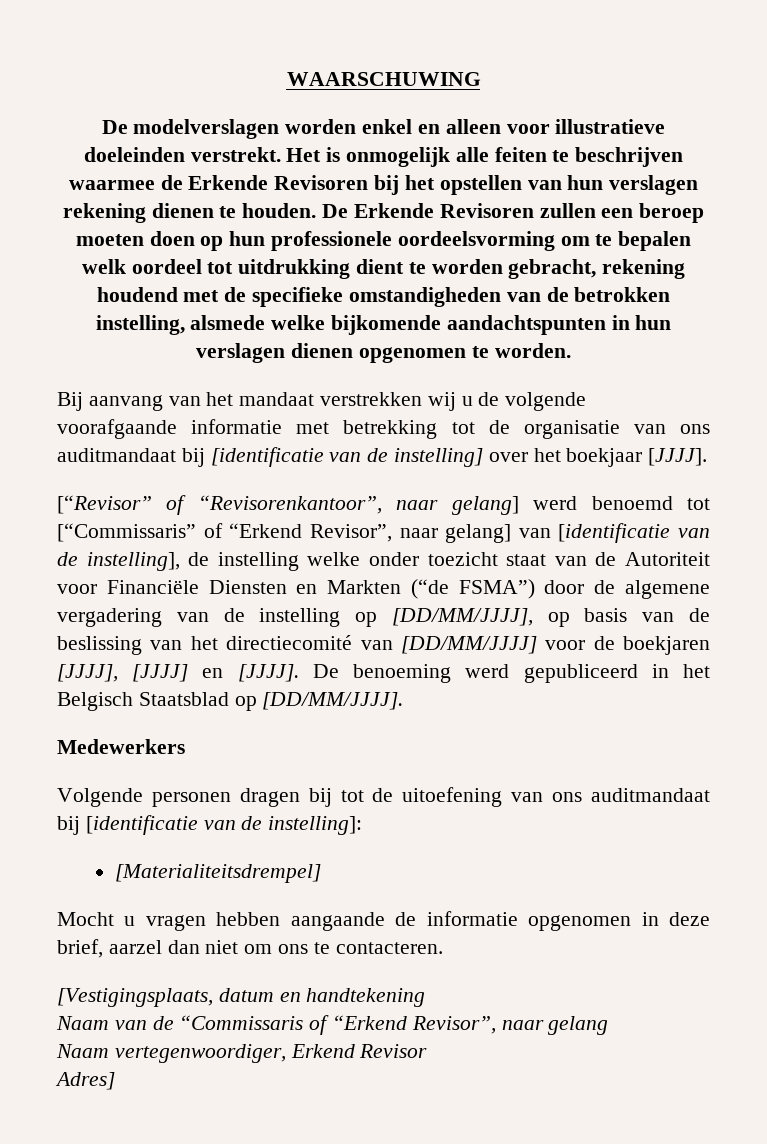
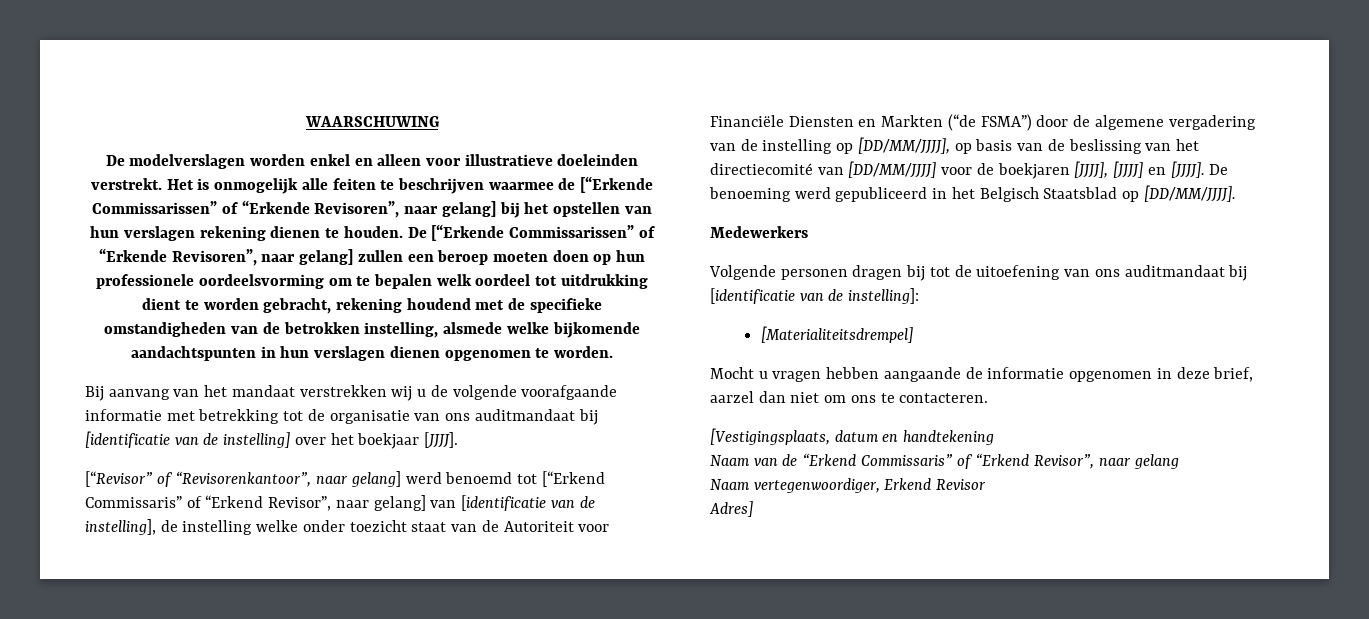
- Het is onmogelijk alle feiten te beschrijven waarmee de Erkende Revisoren bij het opstellen van hun verslagen rekening dienen te houden.
+ Het is onmogelijk alle feiten te beschrijven waarmee de [“Erkende Commissarissen” of “Erkende Revisoren”, naar gelang] bij het opstellen van hun verslagen rekening dienen te houden.
- De Erkende Revisoren zullen een beroep moeten doen op hun professionele oordeelsvorming om te bepalen welk oordeel tot uitdrukking dient te worden gebracht, rekening houdend met de specifieke omstandigheden van de betrokken instelling, alsmede welke bijkomende aandachtspunten in hun verslagen dienen opgenomen te worden.
+ De [“Erkende Commissarissen” of “Erkende Revisoren”, naar gelang] zullen een beroep moeten doen op hun professionele oordeelsvorming om te bepalen welk oordeel tot uitdrukking dient te worden gebracht, rekening houdend met de specifieke omstandigheden van de betrokken instelling, alsmede welke bijkomende aandachtspunten in hun verslagen dienen opgenomen te worden.
- [“Revisor” of “Revisorenkantoor”, naar gelang] werd benoemd tot [“Commissaris” of “Erkend Revisor”, naar gelang] van [identificatie van de instelling], de instelling welke onder toezicht staat van de Autoriteit voor Financiële Diensten en Markten (“de FSMA”) door de algemene vergadering van de instelling op [DD/MM/JJJJ], op basis van de beslissing van het directiecomité van [DD/MM/JJJJ] voor de boekjaren [JJJJ], [JJJJ] en [JJJJ].
+ [“Revisor” of “Revisorenkantoor”, naar gelang] werd benoemd tot [“Erkend Commissaris” of “Erkend Revisor”, naar gelang] van [identificatie van de instelling], de instelling welke onder toezicht staat van de Autoriteit voor Financiële Diensten en Markten (“de FSMA”) door de algemene vergadering van de instelling op [DD/MM/JJJJ], op basis van de beslissing van het directiecomité van [DD/MM/JJJJ] voor de boekjaren [JJJJ], [JJJJ] en [JJJJ].
- Naam van de “Commissaris of “Erkend Revisor”, naar gelang
+ Naam van de “Erkend Commissaris” of “Erkend Revisor”, naar gelang

